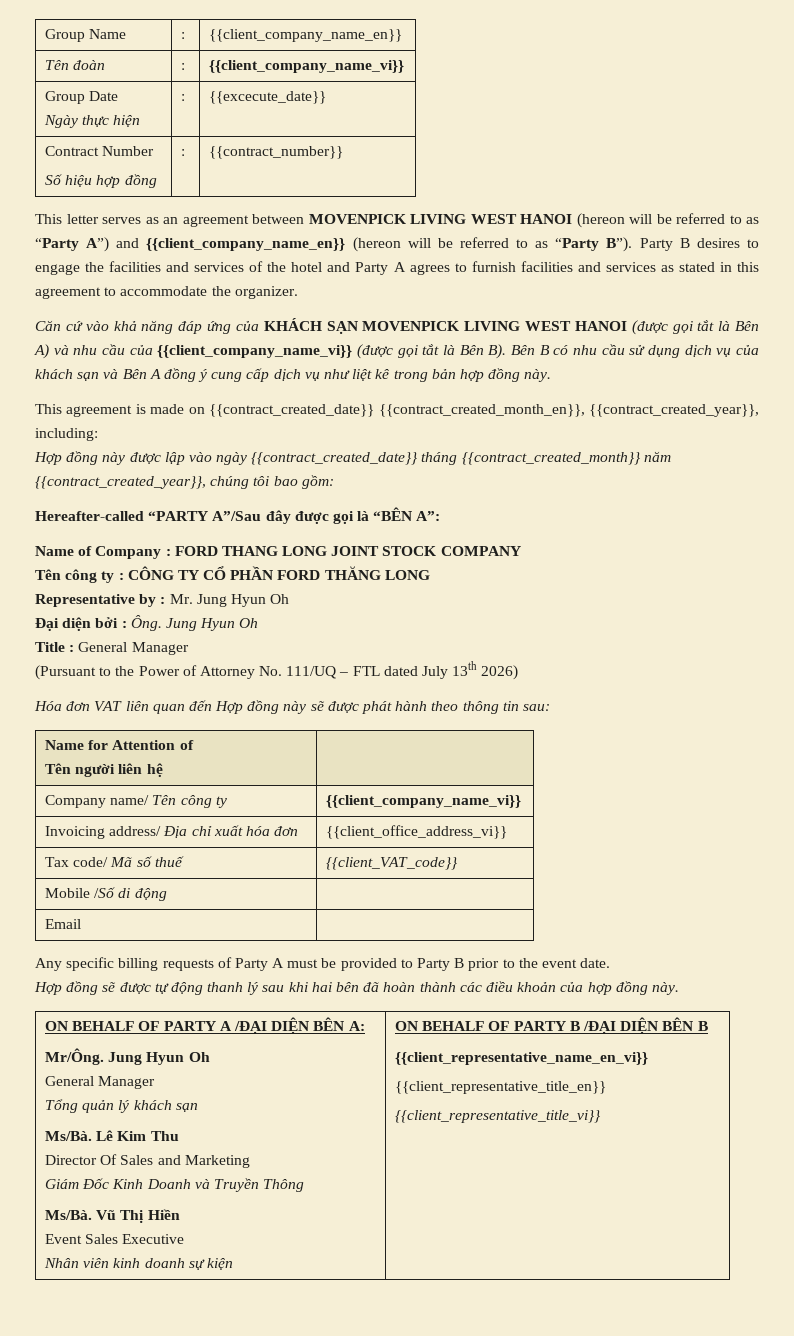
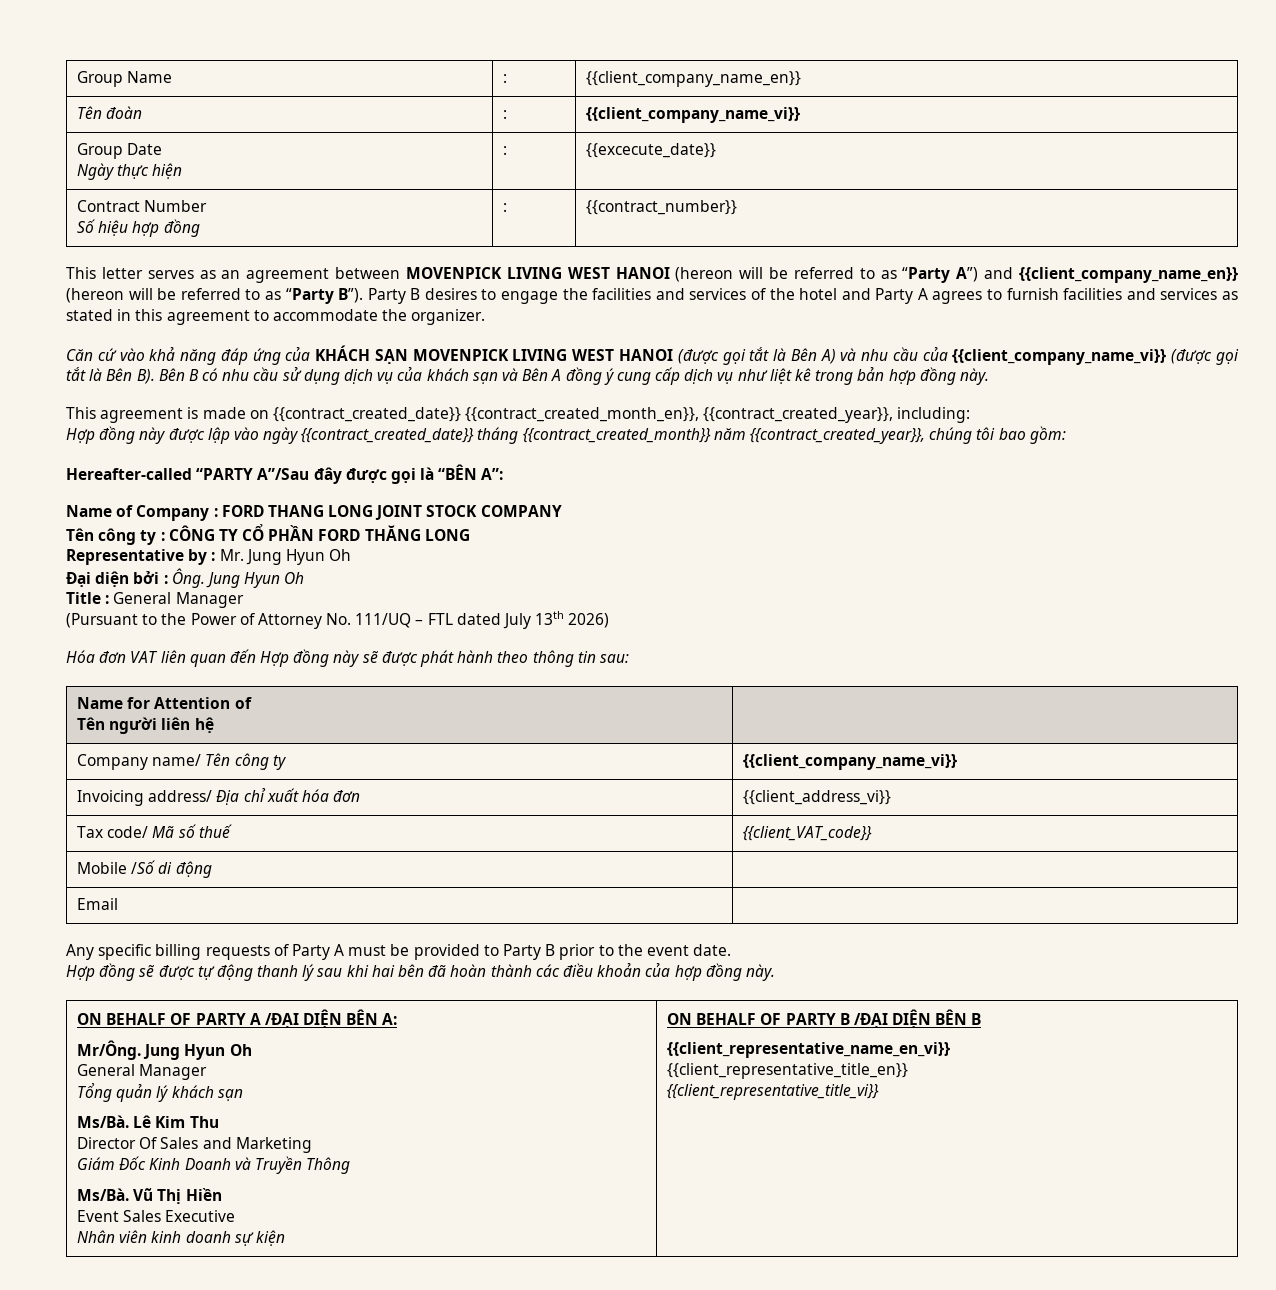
- Invoicing address/ Địa chỉ xuất hóa đơn | {{client_office_address_vi}}
+ Invoicing address/ Địa chỉ xuất hóa đơn | {{client_address_vi}}

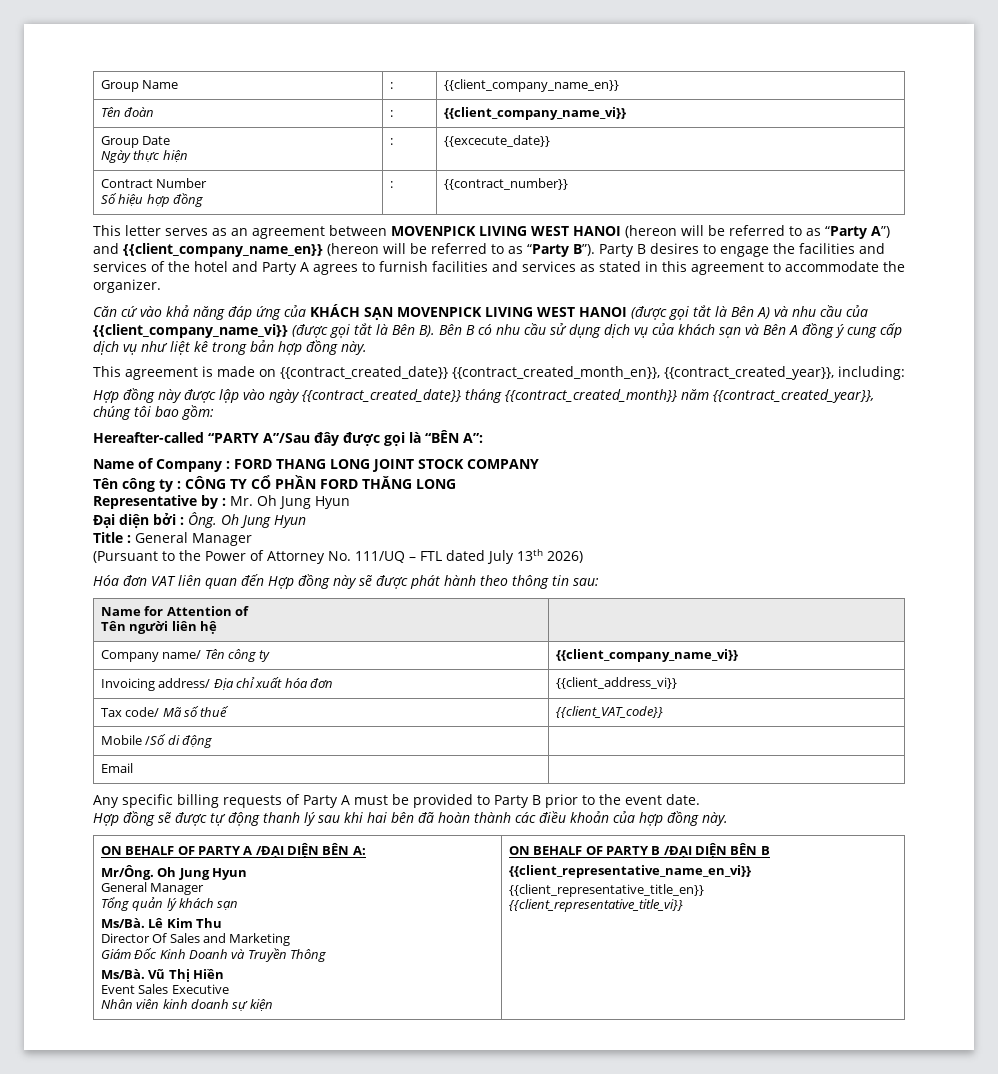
- Representative by : Mr. Jung Hyun Oh
+ Representative by : Mr. Oh Jung Hyun
- Đại diện bởi : Ông. Jung Hyun Oh
+ Đại diện bởi : Ông. Oh Jung Hyun
- Mr/Ông. Jung Hyun Oh
+ Mr/Ông. Oh Jung Hyun

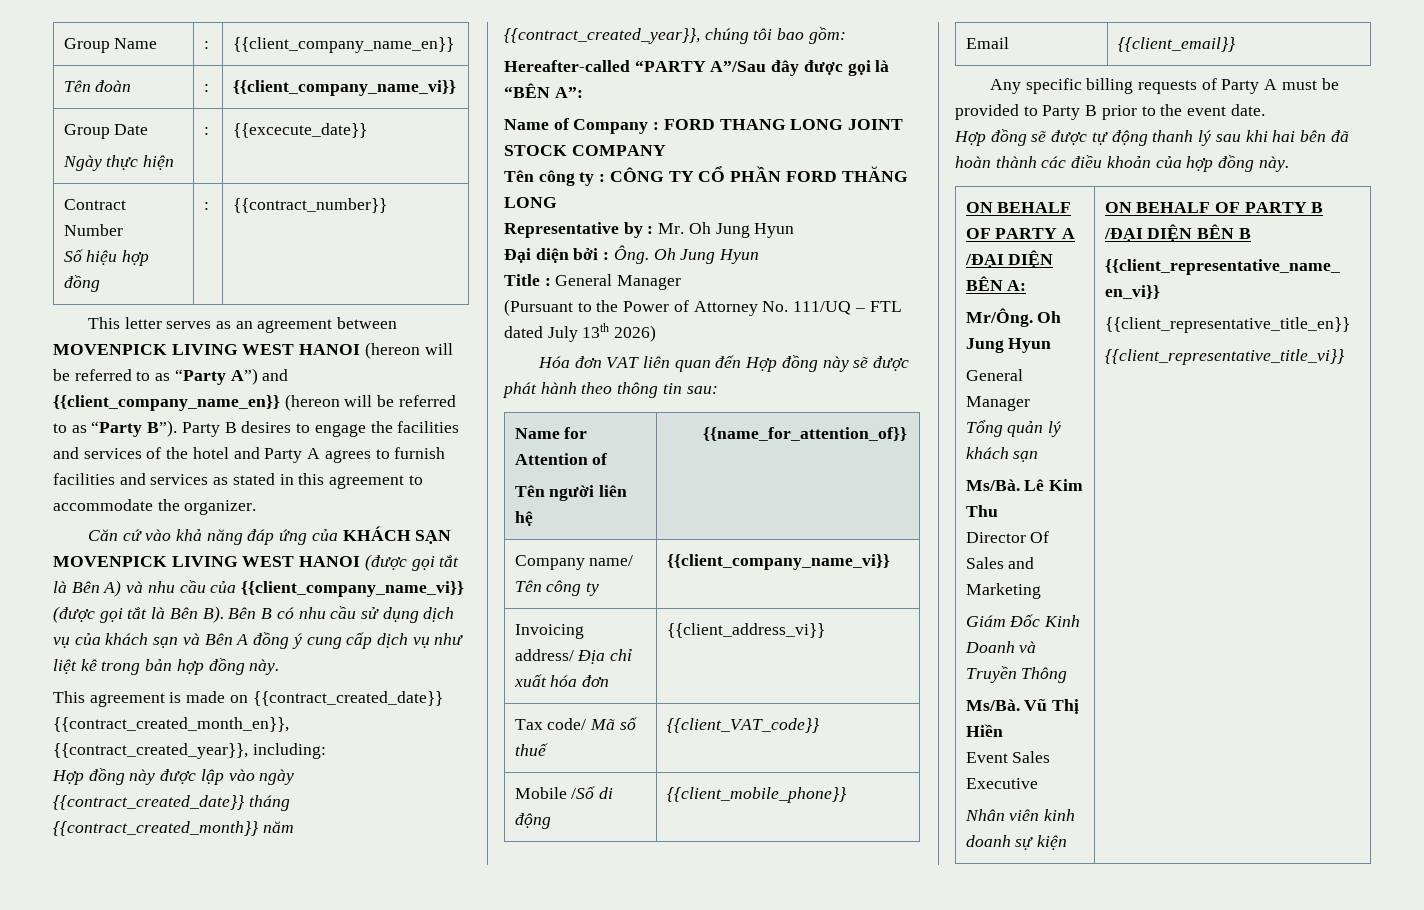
  Name for Attention of
- Tên người liên hệ |
+ Tên người liên hệ | {{name_for_attention_of}}
- Mobile /Số di động |
+ Mobile /Số di động | {{client_mobile_phone}}
- Email |
+ Email | {{client_email}}

